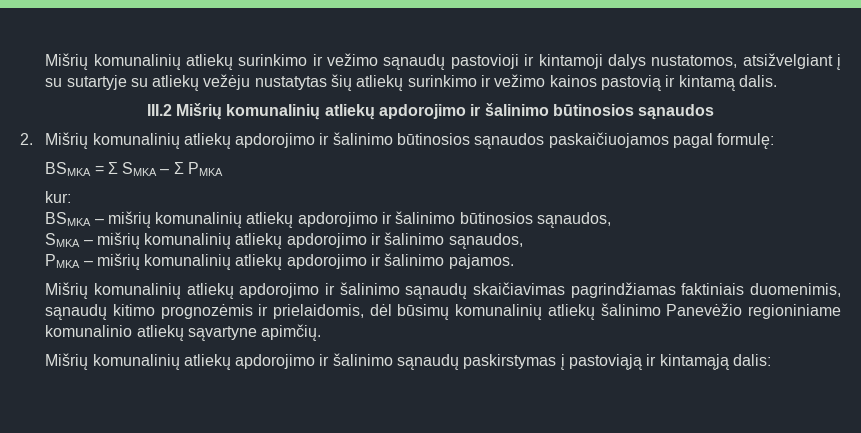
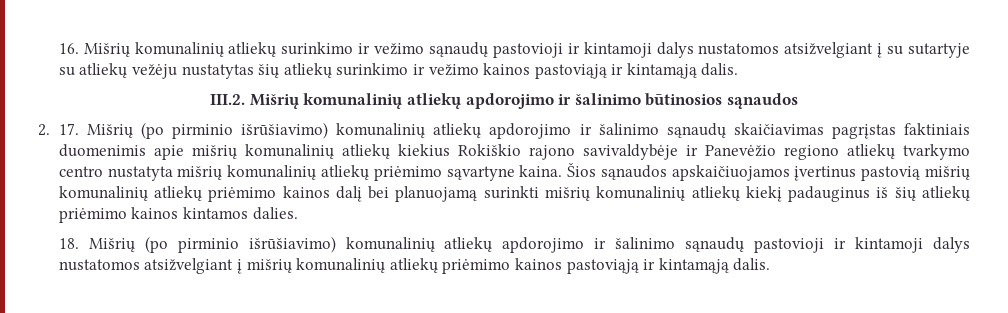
- Mišrių komunalinių atliekų surinkimo ir vežimo sąnaudų pastovioji ir kintamoji dalys nustatomos, atsižvelgiant į su sutartyje su atliekų vežėju nustatytas šių atliekų surinkimo ir vežimo kainos pastovią ir kintamą dalis.
+ 16. Mišrių komunalinių atliekų surinkimo ir vežimo sąnaudų pastovioji ir kintamoji dalys nustatomos atsižvelgiant į su sutartyje su atliekų vežėju nustatytas šių atliekų surinkimo ir vežimo kainos pastoviąją ir kintamąją dalis.
- III.2 Mišrių komunalinių atliekų apdorojimo ir šalinimo būtinosios sąnaudos
+ III.2. Mišrių komunalinių atliekų apdorojimo ir šalinimo būtinosios sąnaudos
- 2. Mišrių komunalinių atliekų apdorojimo ir šalinimo būtinosios sąnaudos paskaičiuojamos pagal formulę:
- BSMKA = Σ SMKA – Σ PMKA
- kur:
- BSMKA – mišrių komunalinių atliekų apdorojimo ir šalinimo būtinosios sąnaudos,
- SMKA – mišrių komunalinių atliekų apdorojimo ir šalinimo sąnaudos,
- PMKA – mišrių komunalinių atliekų apdorojimo ir šalinimo pajamos.
- Mišrių komunalinių atliekų apdorojimo ir šalinimo sąnaudų skaičiavimas pagrindžiamas faktiniais duomenimis, sąnaudų kitimo prognozėmis ir prielaidomis, dėl būsimų komunalinių atliekų šalinimo Panevėžio regioniniame komunalinio atliekų sąvartyne apimčių.
- Mišrių komunalinių atliekų apdorojimo ir šalinimo sąnaudų paskirstymas į pastoviąją ir kintamąją dalis:
+ 2. 17. Mišrių (po pirminio išrūšiavimo) komunalinių atliekų apdorojimo ir šalinimo sąnaudų skaičiavimas pagrįstas faktiniais duomenimis apie mišrių komunalinių atliekų kiekius Rokiškio rajono savivaldybėje ir Panevėžio regiono atliekų tvarkymo centro nustatyta mišrių komunalinių atliekų priėmimo sąvartyne kaina. Šios sąnaudos apskaičiuojamos įvertinus pastovią mišrių komunalinių atliekų priėmimo kainos dalį bei planuojamą surinkti mišrių komunalinių atliekų kiekį padauginus iš šių atliekų priėmimo kainos kintamos dalies.
+ 18. Mišrių (po pirminio išrūšiavimo) komunalinių atliekų apdorojimo ir šalinimo sąnaudų pastovioji ir kintamoji dalys nustatomos atsižvelgiant į mišrių komunalinių atliekų priėmimo kainos pastoviąją ir kintamąją dalis.

